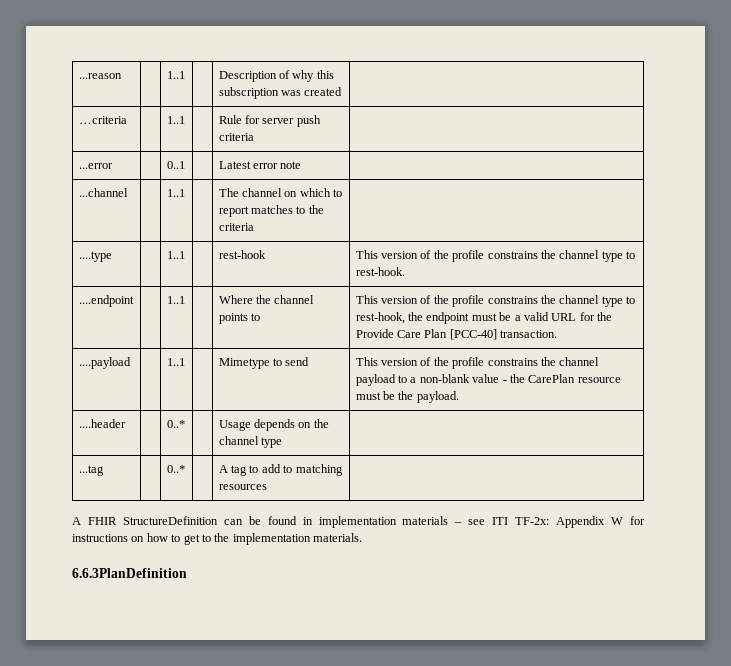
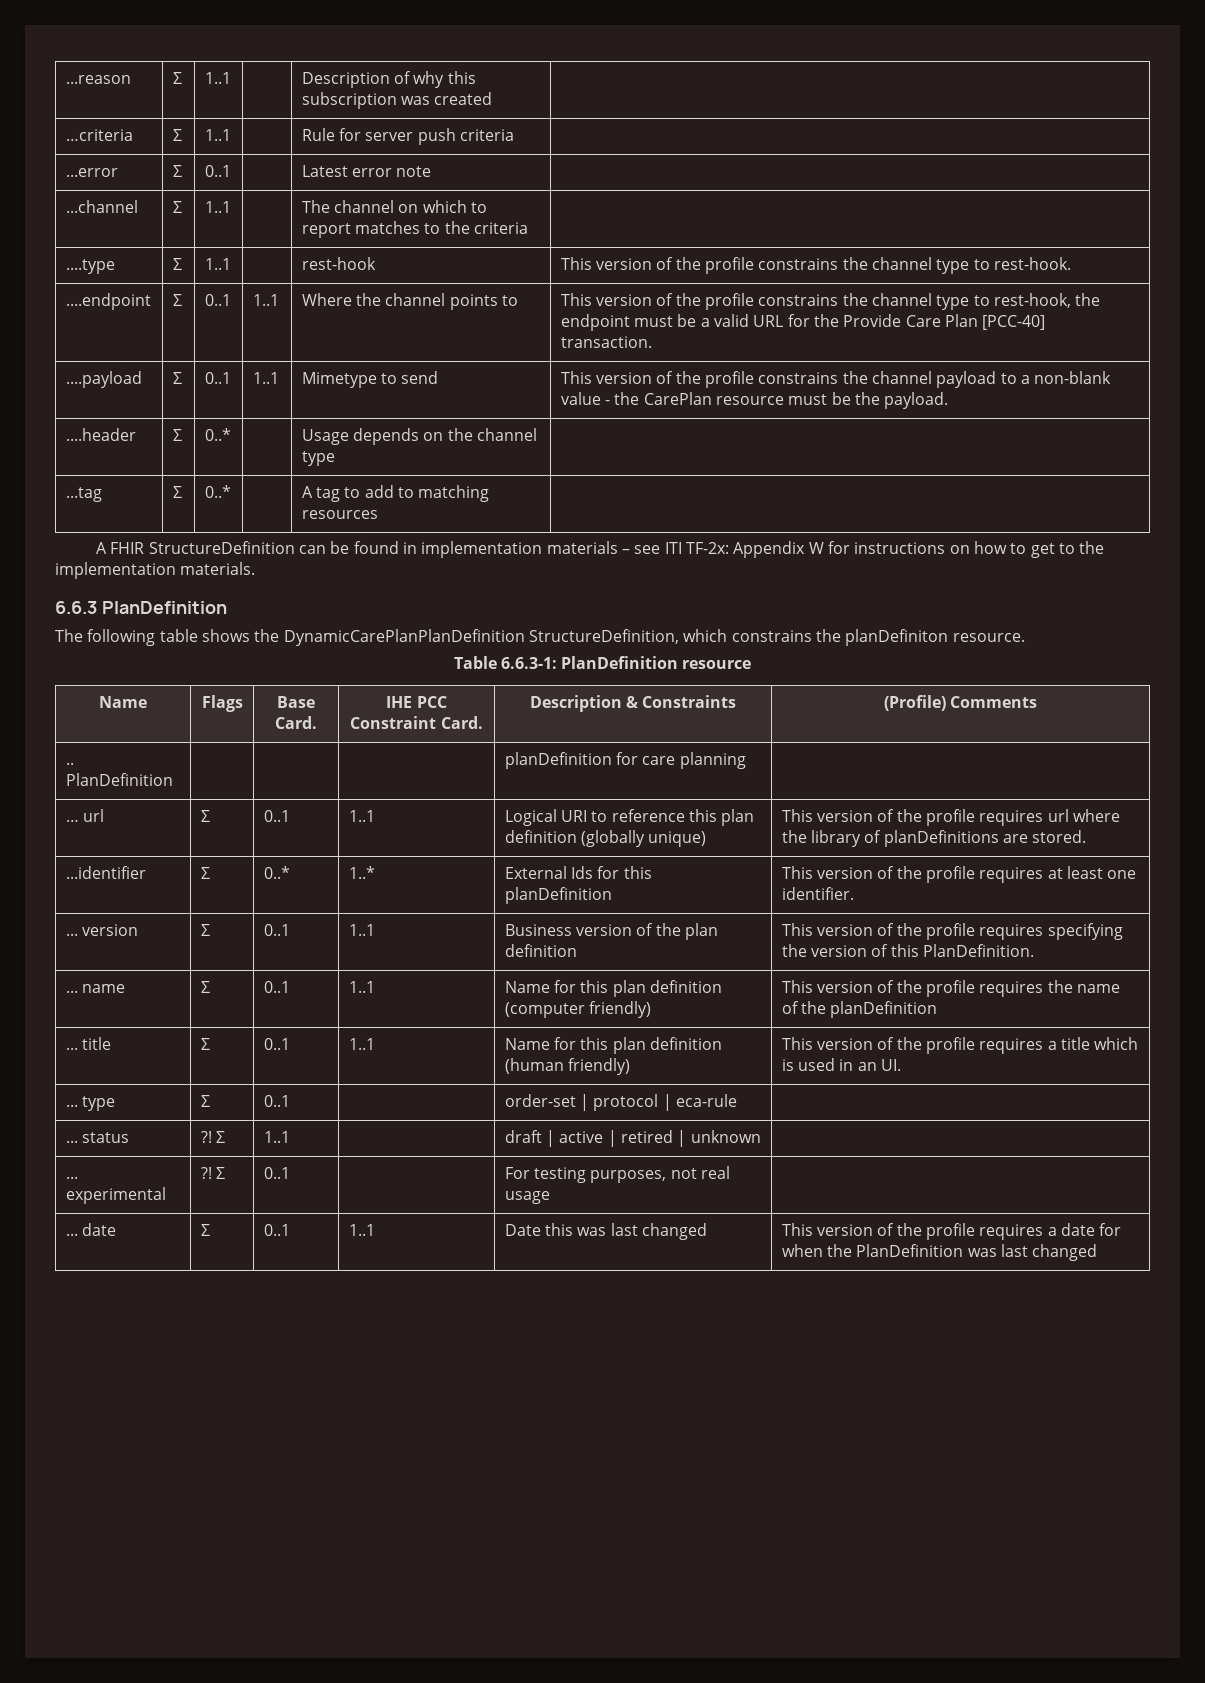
- ...reason | | 1..1 | | Description of why this subscription was created |
+ ...reason | Σ | 1..1 | | Description of why this subscription was created |
- …criteria | | 1..1 | | Rule for server push criteria |
+ …criteria | Σ | 1..1 | | Rule for server push criteria |
- ...error | | 0..1 | | Latest error note |
+ ...error | Σ | 0..1 | | Latest error note |
- ...channel | | 1..1 | | The channel on which to report matches to the criteria |
+ ...channel | Σ | 1..1 | | The channel on which to report matches to the criteria |
- ....type | | 1..1 | | rest-hook | This version of the profile constrains the channel type to rest-hook.
+ ....type | Σ | 1..1 | | rest-hook | This version of the profile constrains the channel type to rest-hook.
- ....endpoint | | 1..1 | | Where the channel points to | This version of the profile constrains the channel type to rest-hook, the endpoint must be a valid URL for the Provide Care Plan [PCC-40] transaction.
+ ....endpoint | Σ | 0..1 | 1..1 | Where the channel points to | This version of the profile constrains the channel type to rest-hook, the endpoint must be a valid URL for the Provide Care Plan [PCC-40] transaction.
- ....payload | | 1..1 | | Mimetype to send | This version of the profile constrains the channel payload to a non-blank value - the CarePlan resource must be the payload.
+ ....payload | Σ | 0..1 | 1..1 | Mimetype to send | This version of the profile constrains the channel payload to a non-blank value - the CarePlan resource must be the payload.
- ....header | | 0..* | | Usage depends on the channel type |
+ ....header | Σ | 0..* | | Usage depends on the channel type |
- ...tag | | 0..* | | A tag to add to matching resources |
+ ...tag | Σ | 0..* | | A tag to add to matching resources |
- 6.6.3PlanDefinition
+ 6.6.3 PlanDefinition
+ The following table shows the DynamicCarePlanPlanDefinition StructureDefinition, which constrains the planDefiniton resource.
+ Table 6.6.3-1: PlanDefinition resource
+ Name | Flags | Base Card. | IHE PCC Constraint Card. | Description & Constraints | (Profile) Comments
+ .. PlanDefinition | | | | planDefinition for care planning |
+ … url | Σ | 0..1 | 1..1 | Logical URI to reference this plan definition (globally unique) | This version of the profile requires url where the library of planDefinitions are stored.
+ ...identifier | Σ | 0..* | 1..* | External Ids for this planDefinition | This version of the profile requires at least one identifier.
+ ... version | Σ | 0..1 | 1..1 | Business version of the plan definition | This version of the profile requires specifying the version of this PlanDefinition.
+ ... name | Σ | 0..1 | 1..1 | Name for this plan definition (computer friendly) | This version of the profile requires the name of the planDefinition
+ ... title | Σ | 0..1 | 1..1 | Name for this plan definition (human friendly) | This version of the profile requires a title which is used in an UI.
+ ... type | Σ | 0..1 | | order-set | protocol | eca-rule |
+ ... status | ?! Σ | 1..1 | | draft | active | retired | unknown |
+ ... experimental | ?! Σ | 0..1 | | For testing purposes, not real usage |
+ ... date | Σ | 0..1 | 1..1 | Date this was last changed | This version of the profile requires a date for when the PlanDefinition was last changed

